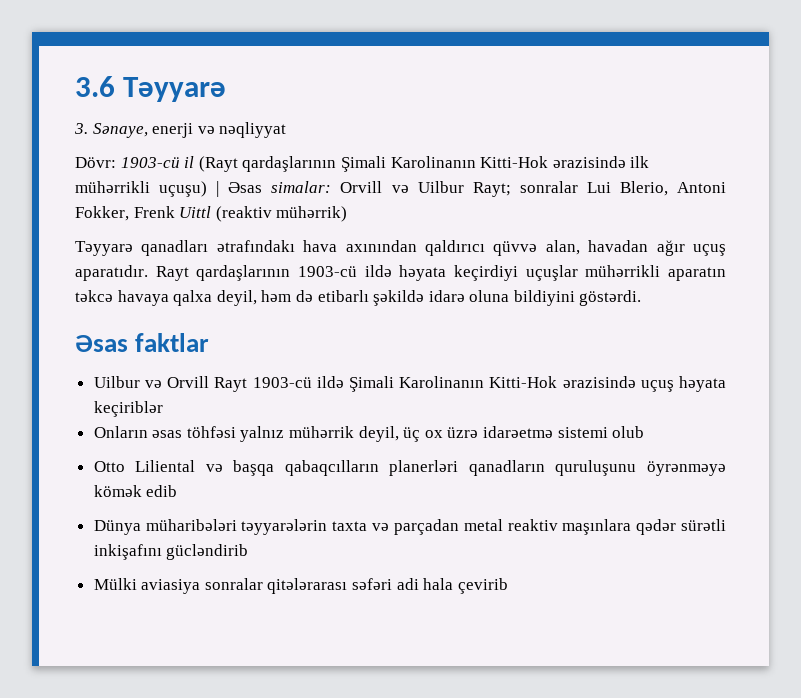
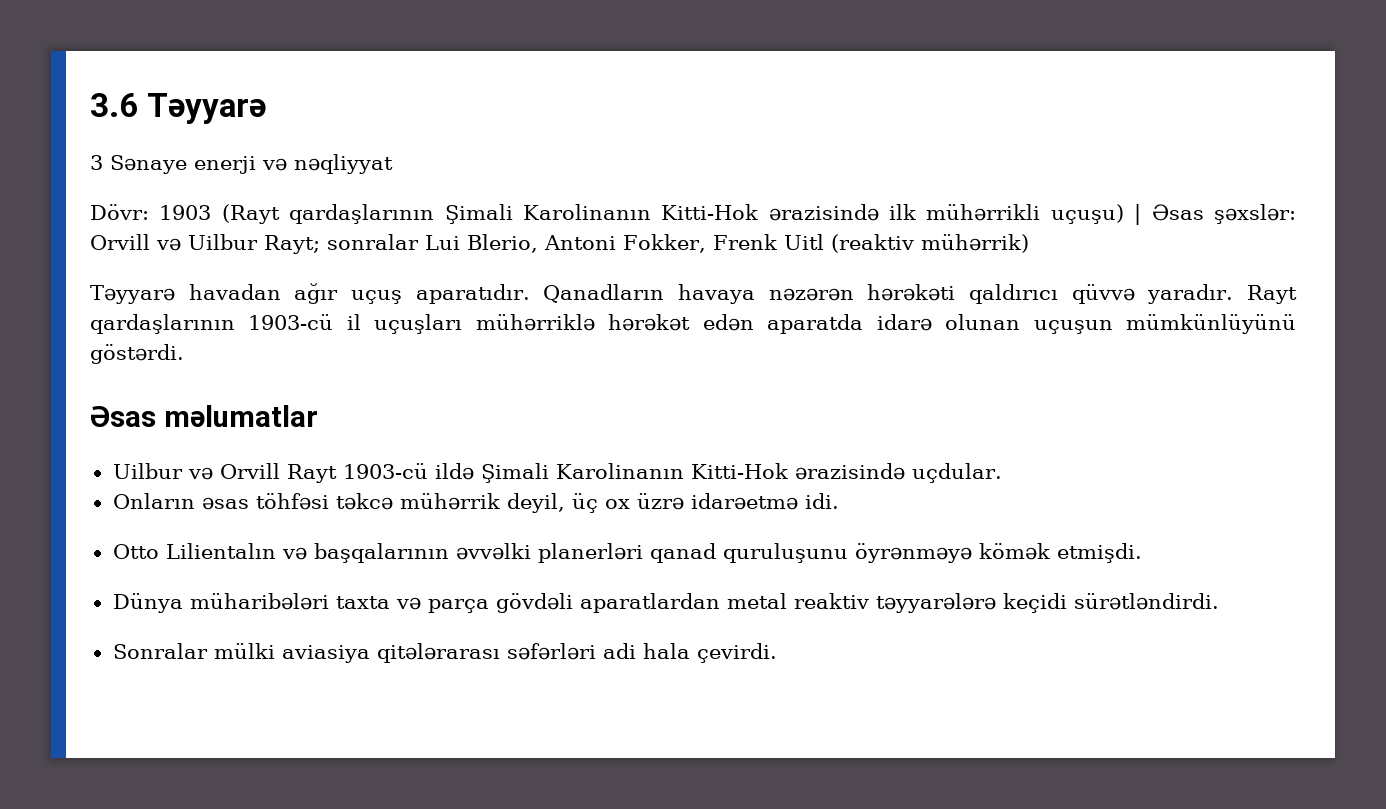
- 3. Sənaye, enerji və nəqliyyat
+ 3 Sənaye enerji və nəqliyyat
- Dövr: 1903-cü il (Rayt qardaşlarının Şimali Karolinanın Kitti-Hok ərazisində ilk mühərrikli uçuşu) | Əsas simalar: Orvill və Uilbur Rayt; sonralar Lui Blerio, Antoni Fokker, Frenk Uittl (reaktiv mühərrik)
+ Dövr: 1903 (Rayt qardaşlarının Şimali Karolinanın Kitti-Hok ərazisində ilk mühərrikli uçuşu) | Əsas şəxslər: Orvill və Uilbur Rayt; sonralar Lui Blerio, Antoni Fokker, Frenk Uitl (reaktiv mühərrik)
- Təyyarə qanadları ətrafındakı hava axınından qaldırıcı qüvvə alan, havadan ağır uçuş aparatıdır. Rayt qardaşlarının 1903-cü ildə həyata keçirdiyi uçuşlar mühərrikli aparatın təkcə havaya qalxa deyil, həm də etibarlı şəkildə idarə oluna bildiyini göstərdi.
+ Təyyarə havadan ağır uçuş aparatıdır. Qanadların havaya nəzərən hərəkəti qaldırıcı qüvvə yaradır. Rayt qardaşlarının 1903-cü il uçuşları mühərriklə hərəkət edən aparatda idarə olunan uçuşun mümkünlüyünü göstərdi.
- Əsas faktlar
+ Əsas məlumatlar
- Uilbur və Orvill Rayt 1903-cü ildə Şimali Karolinanın Kitti-Hok ərazisində uçuş həyata keçiriblər
+ Uilbur və Orvill Rayt 1903-cü ildə Şimali Karolinanın Kitti-Hok ərazisində uçdular.
- Onların əsas töhfəsi yalnız mühərrik deyil, üç ox üzrə idarəetmə sistemi olub
+ Onların əsas töhfəsi təkcə mühərrik deyil, üç ox üzrə idarəetmə idi.
- Otto Liliental və başqa qabaqcılların planerləri qanadların quruluşunu öyrənməyə kömək edib
+ Otto Lilientalın və başqalarının əvvəlki planerləri qanad quruluşunu öyrənməyə kömək etmişdi.
- Dünya müharibələri təyyarələrin taxta və parçadan metal reaktiv maşınlara qədər sürətli inkişafını gücləndirib
- Mülki aviasiya sonralar qitələrarası səfəri adi hala çevirib
+ Dünya müharibələri taxta və parça gövdəli aparatlardan metal reaktiv təyyarələrə keçidi sürətləndirdi.
+ Sonralar mülki aviasiya qitələrarası səfərləri adi hala çevirdi.

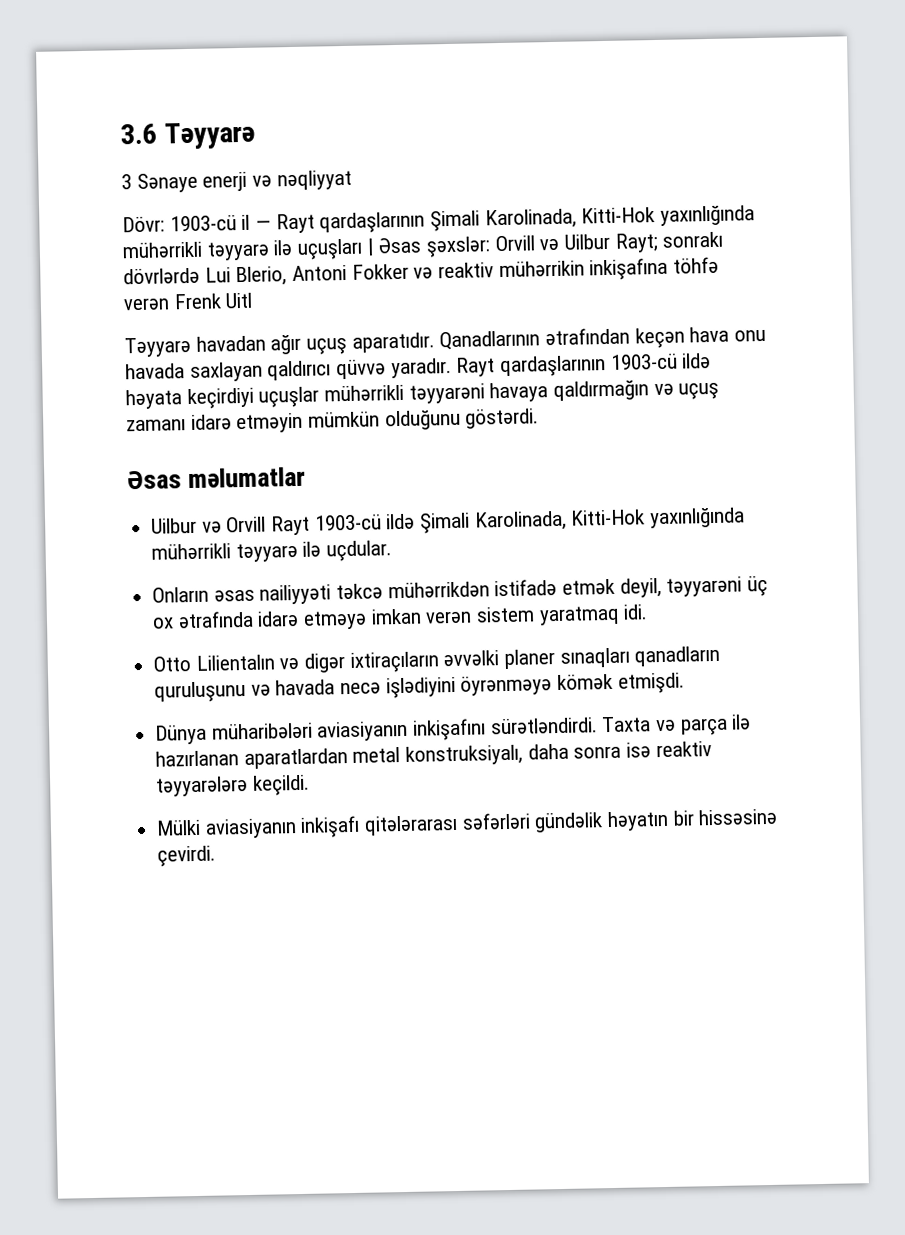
- Dövr: 1903 (Rayt qardaşlarının Şimali Karolinanın Kitti-Hok ərazisində ilk mühərrikli uçuşu) | Əsas şəxslər: Orvill və Uilbur Rayt; sonralar Lui Blerio, Antoni Fokker, Frenk Uitl (reaktiv mühərrik)
+ Dövr: 1903-cü il — Rayt qardaşlarının Şimali Karolinada, Kitti-Hok yaxınlığında mühərrikli təyyarə ilə uçuşları | Əsas şəxslər: Orvill və Uilbur Rayt; sonrakı dövrlərdə Lui Blerio, Antoni Fokker və reaktiv mühərrikin inkişafına töhfə verən Frenk Uitl
- Qanadların havaya nəzərən hərəkəti qaldırıcı qüvvə yaradır.
+ Qanadlarının ətrafından keçən hava onu havada saxlayan qaldırıcı qüvvə yaradır.
- Rayt qardaşlarının 1903-cü il uçuşları mühərriklə hərəkət edən aparatda idarə olunan uçuşun mümkünlüyünü göstərdi.
+ Rayt qardaşlarının 1903-cü ildə həyata keçirdiyi uçuşlar mühərrikli təyyarəni havaya qaldırmağın və uçuş zamanı idarə etməyin mümkün olduğunu göstərdi.
- Uilbur və Orvill Rayt 1903-cü ildə Şimali Karolinanın Kitti-Hok ərazisində uçdular.
- Onların əsas töhfəsi təkcə mühərrik deyil, üç ox üzrə idarəetmə idi.
- Otto Lilientalın və başqalarının əvvəlki planerləri qanad quruluşunu öyrənməyə kömək etmişdi.
+ Uilbur və Orvill Rayt 1903-cü ildə Şimali Karolinada, Kitti-Hok yaxınlığında mühərrikli təyyarə ilə uçdular.
+ Onların əsas nailiyyəti təkcə mühərrikdən istifadə etmək deyil, təyyarəni üç ox ətrafında idarə etməyə imkan verən sistem yaratmaq idi.
+ Otto Lilientalın və digər ixtiraçıların əvvəlki planer sınaqları qanadların quruluşunu və havada necə işlədiyini öyrənməyə kömək etmişdi.
- Dünya müharibələri taxta və parça gövdəli aparatlardan metal reaktiv təyyarələrə keçidi sürətləndirdi.
- Sonralar mülki aviasiya qitələrarası səfərləri adi hala çevirdi.
+ Dünya müharibələri aviasiyanın inkişafını sürətləndirdi. Taxta və parça ilə hazırlanan aparatlardan metal konstruksiyalı, daha sonra isə reaktiv təyyarələrə keçildi.
+ Mülki aviasiyanın inkişafı qitələrarası səfərləri gündəlik həyatın bir hissəsinə çevirdi.

